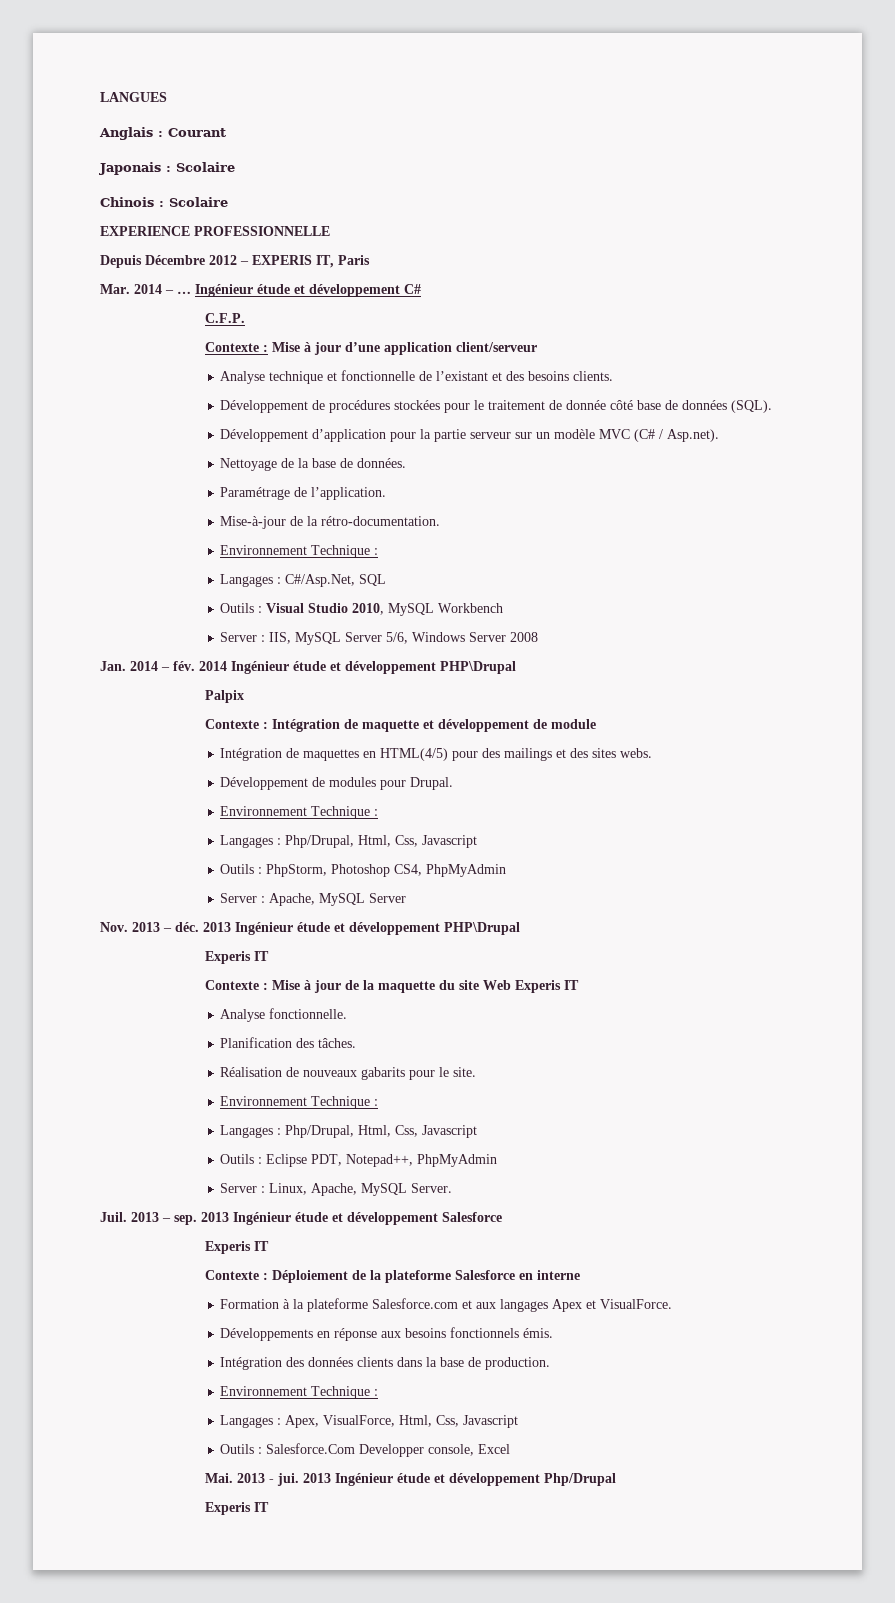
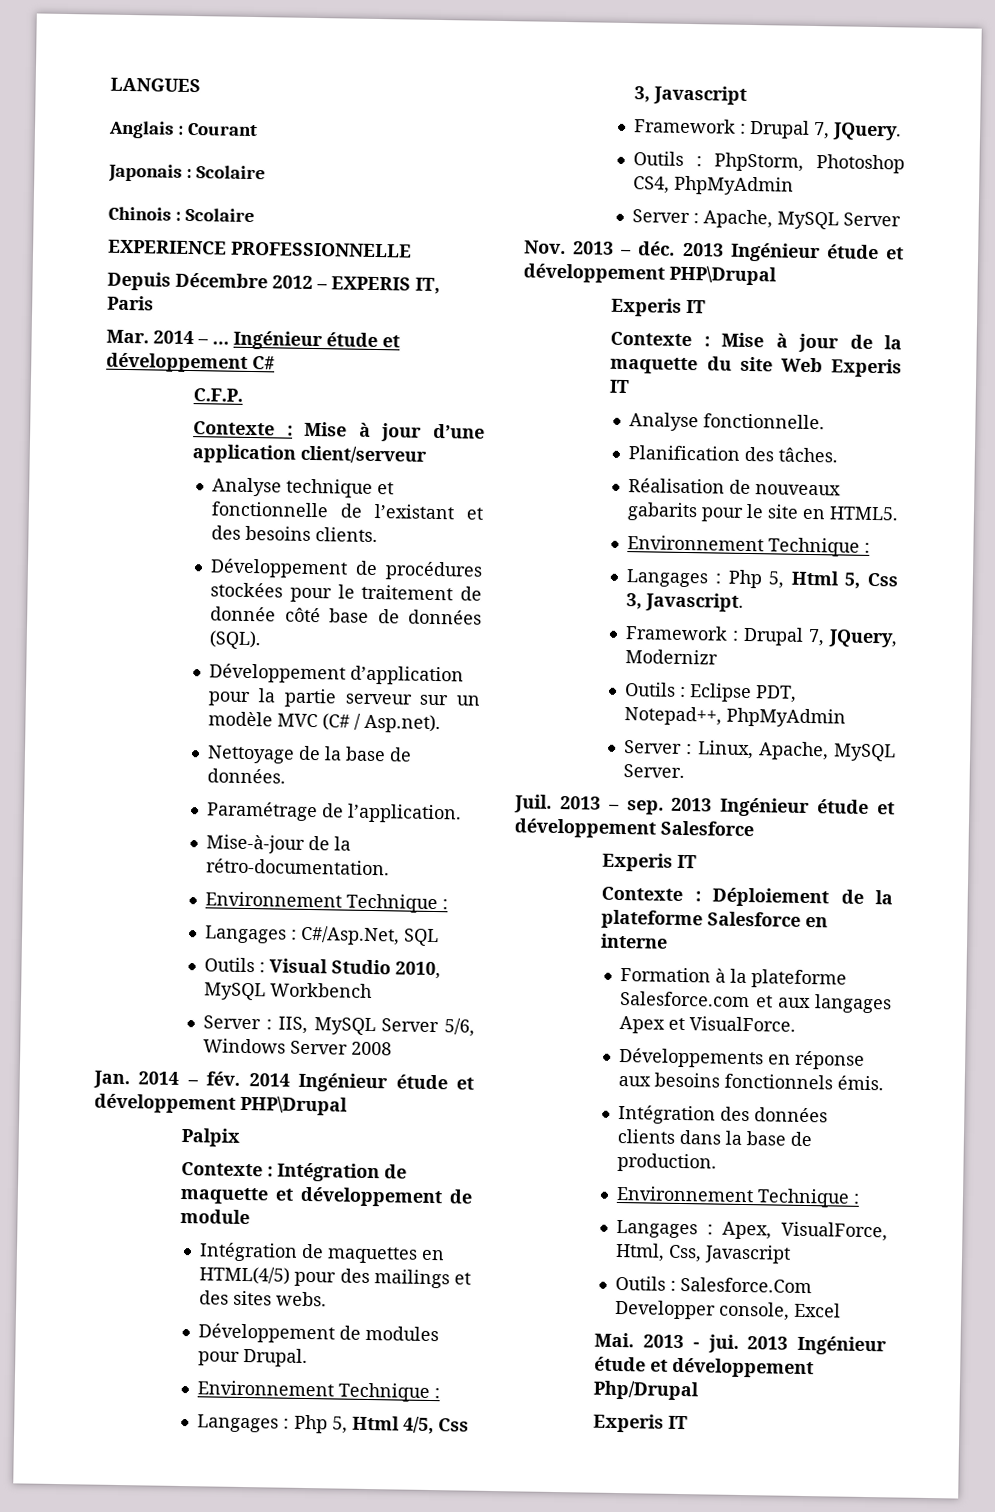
  Développement de modules pour Drupal.
  Environnement Technique :
- Langages : Php/Drupal, Html, Css, Javascript
+ Langages : Php 5, Html 4/5, Css 3, Javascript
+ Framework : Drupal 7, JQuery.
- Réalisation de nouveaux gabarits pour le site.
+ Réalisation de nouveaux gabarits pour le site en HTML5.
  Environnement Technique :
- Langages : Php/Drupal, Html, Css, Javascript
+ Langages : Php 5, Html 5, Css 3, Javascript.
+ Framework : Drupal 7, JQuery, Modernizr

